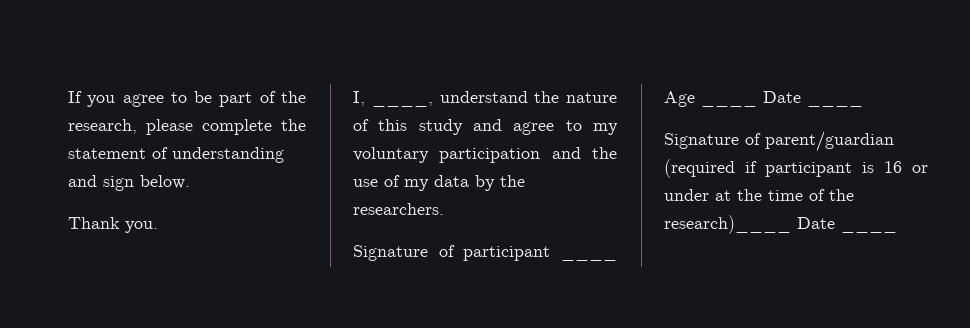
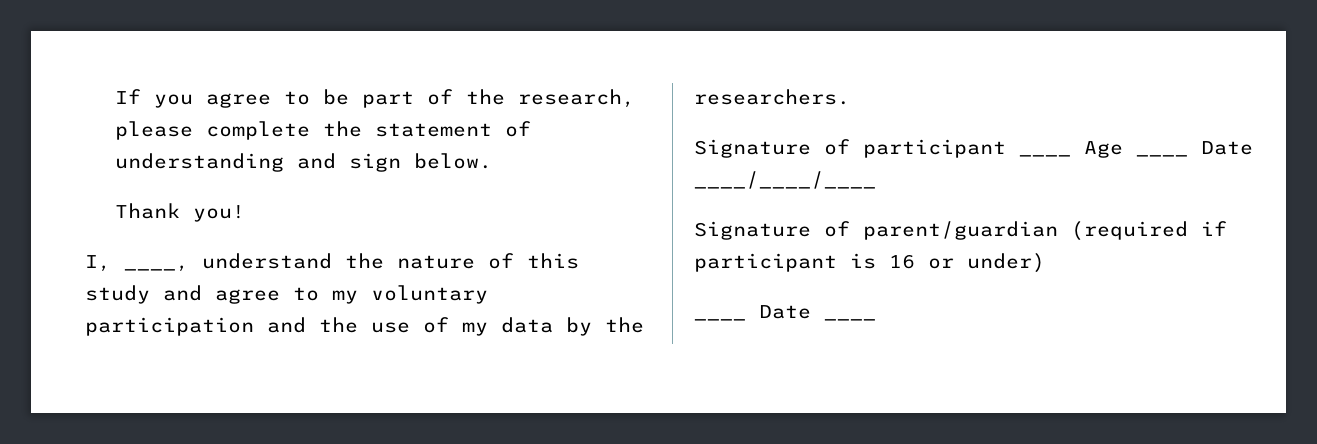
- Thank you.
+ Thank you!
- Signature of participant ____ Age ____ Date ____
+ Signature of participant ____ Age ____ Date ____/____/____
- Signature of parent/guardian (required if participant is 16 or under at the time of the research)____ Date ____
+ Signature of parent/guardian (required if participant is 16 or under)
+ ____ Date ____

